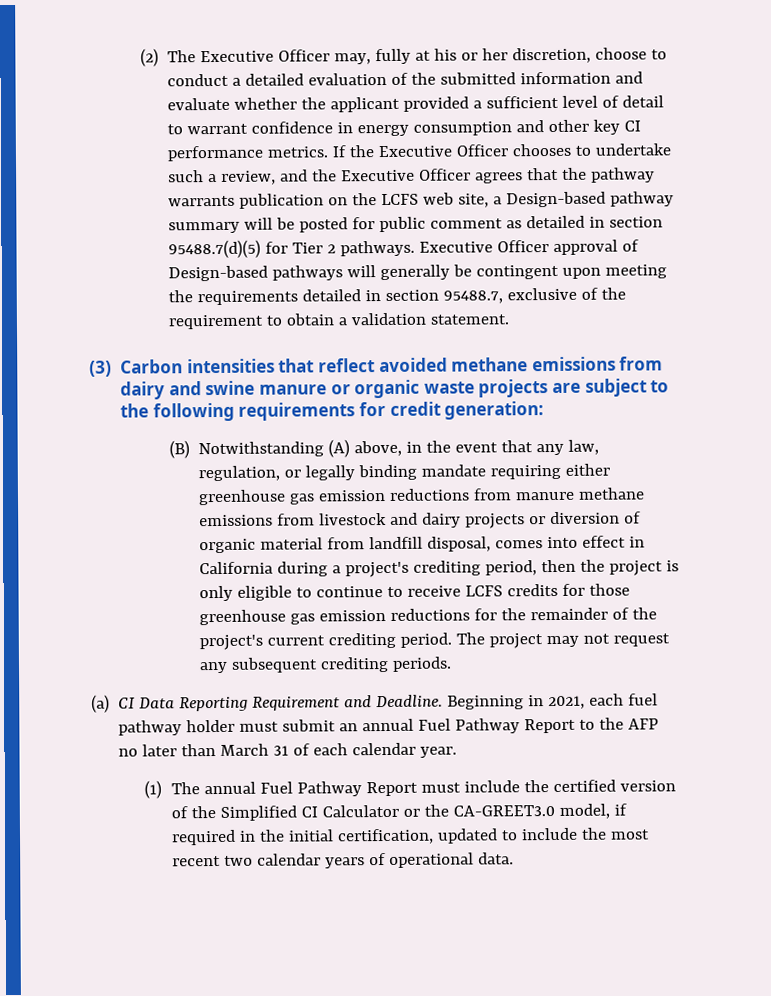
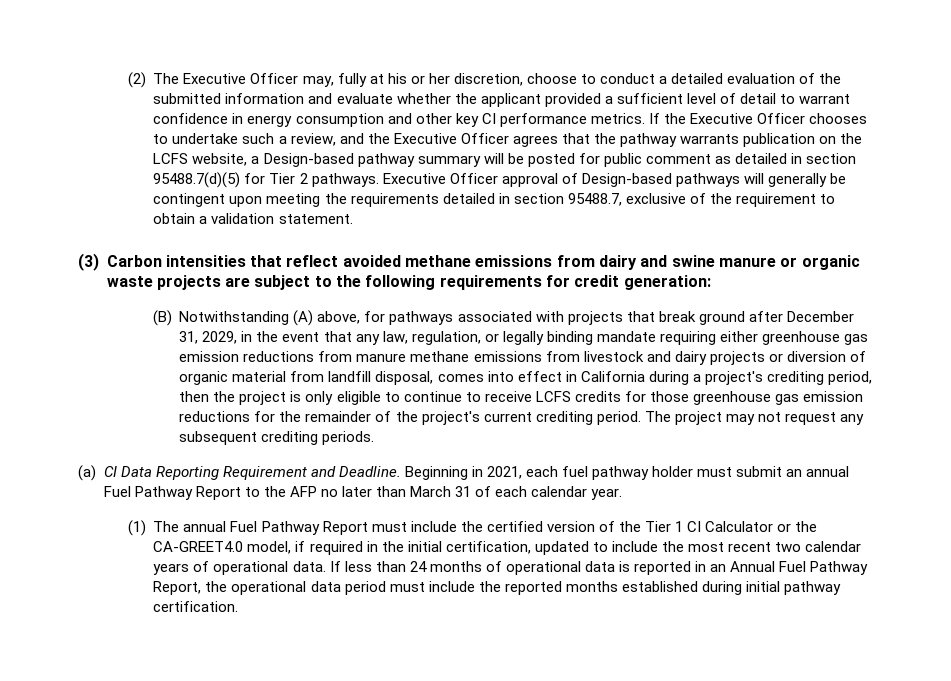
- If the Executive Officer chooses to undertake such a review, and the Executive Officer agrees that the pathway warrants publication on the LCFS web site, a Design-based pathway summary will be posted for public comment as detailed in section 95488.7(d)(5) for Tier 2 pathways.
+ If the Executive Officer chooses to undertake such a review, and the Executive Officer agrees that the pathway warrants publication on the LCFS website, a Design-based pathway summary will be posted for public comment as detailed in section 95488.7(d)(5) for Tier 2 pathways.
- (B) Notwithstanding (A) above, in the event that any law, regulation, or legally binding mandate requiring either greenhouse gas emission reductions from manure methane emissions from livestock and dairy projects or diversion of organic material from landfill disposal, comes into effect in California during a project's crediting period, then the project is only eligible to continue to receive LCFS credits for those greenhouse gas emission reductions for the remainder of the project's current crediting period.
+ (B) Notwithstanding (A) above, for pathways associated with projects that break ground after December 31, 2029, in the event that any law, regulation, or legally binding mandate requiring either greenhouse gas emission reductions from manure methane emissions from livestock and dairy projects or diversion of organic material from landfill disposal, comes into effect in California during a project's crediting period, then the project is only eligible to continue to receive LCFS credits for those greenhouse gas emission reductions for the remainder of the project's current crediting period.
- (1) The annual Fuel Pathway Report must include the certified version of the Simplified CI Calculator or the CA-GREET3.0 model, if required in the initial certification, updated to include the most recent two calendar years of operational data.
+ (1) The annual Fuel Pathway Report must include the certified version of the Tier 1 CI Calculator or the CA-GREET4.0 model, if required in the initial certification, updated to include the most recent two calendar years of operational data.
+ If less than 24 months of operational data is reported in an Annual Fuel Pathway Report, the operational data period must include the reported months established during initial pathway certification.

